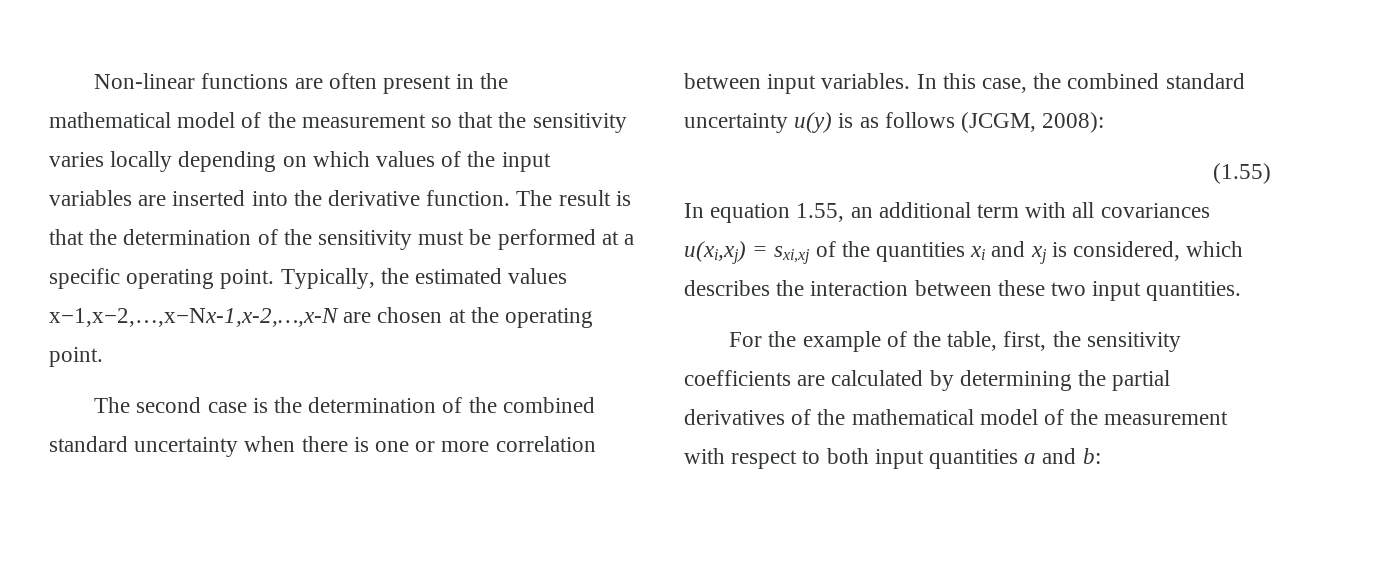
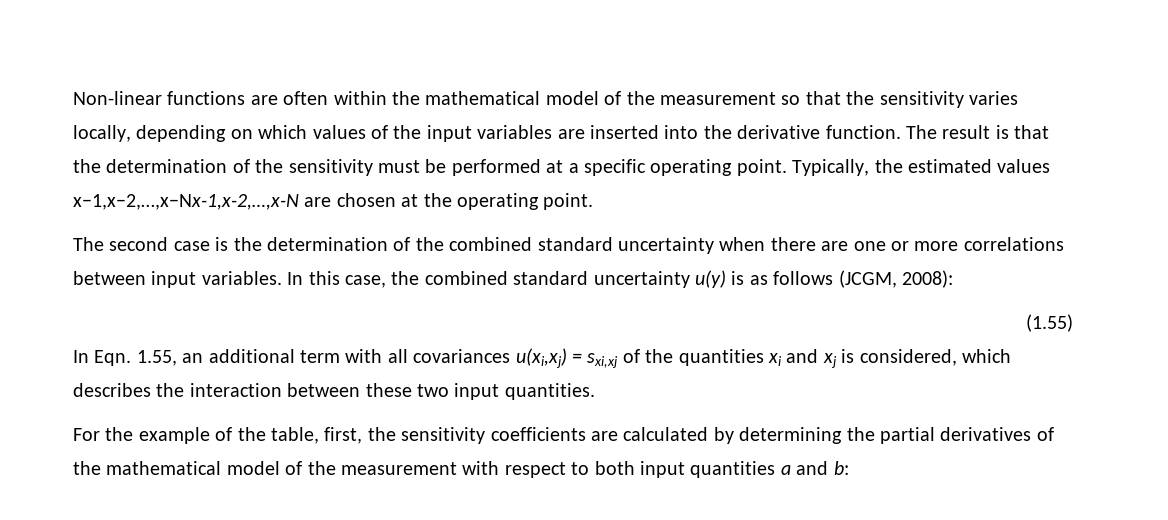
- Non-linear functions are often present in the mathematical model of the measurement so that the sensitivity varies locally depending on which values of the input variables are inserted into the derivative function.
+ Non-linear functions are often within the mathematical model of the measurement so that the sensitivity varies locally, depending on which values of the input variables are inserted into the derivative function.
- The second case is the determination of the combined standard uncertainty when there is one or more correlation between input variables.
+ The second case is the determination of the combined standard uncertainty when there are one or more correlations between input variables.
- In equation 1.55, an additional term with all covariances u(xi,xj) = sxi,xj of the quantities xi and xj is considered, which describes the interaction between these two input quantities.
+ In Eqn. 1.55, an additional term with all covariances u(xi,xj) = sxi,xj of the quantities xi and xj is considered, which describes the interaction between these two input quantities.

